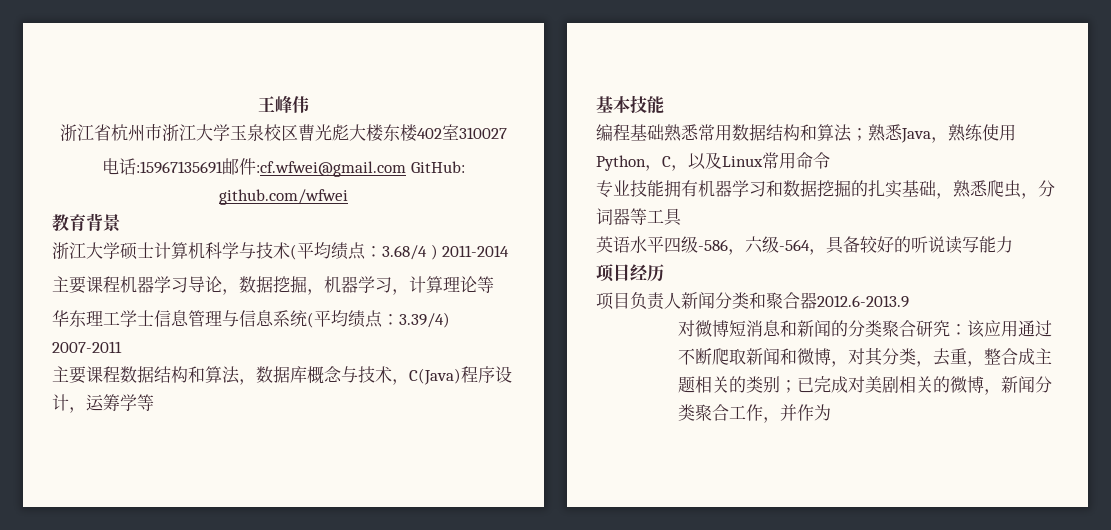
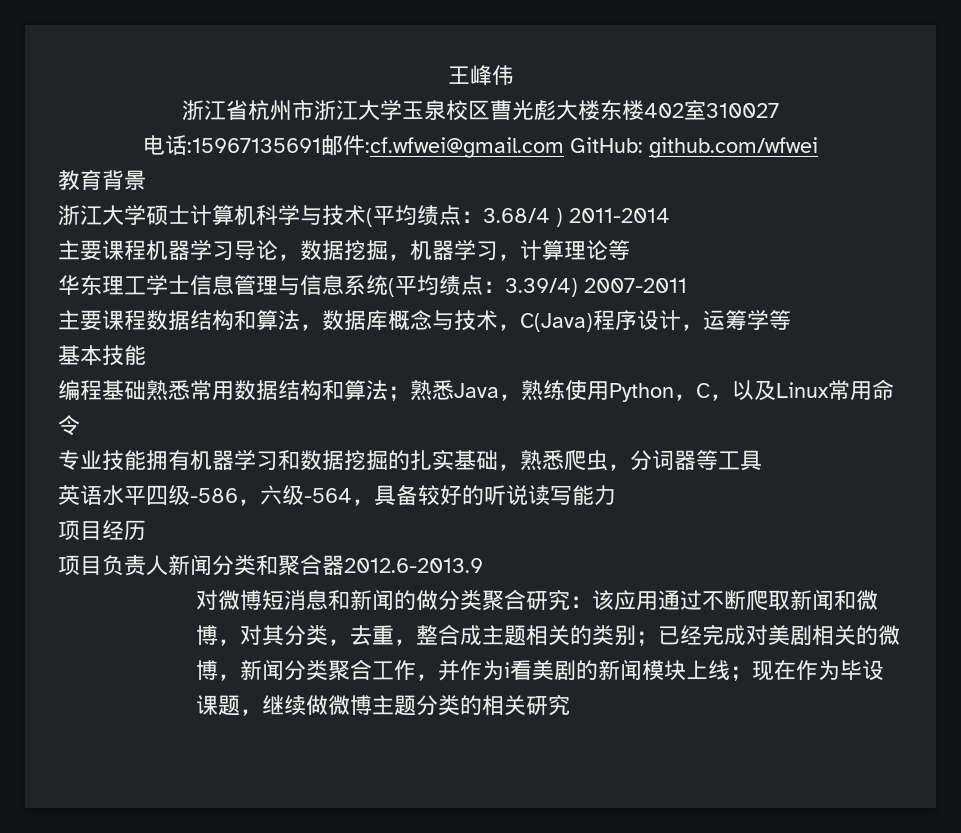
- 对微博短消息和新闻的分类聚合研究：该应用通过不断爬取新闻和微博，对其分类，去重，整合成主题相关的类别；已完成对美剧相关的微博，新闻分类聚合工作，并作为
+ 对微博短消息和新闻的做分类聚合研究：该应用通过不断爬取新闻和微博，对其分类，去重，整合成主题相关的类别；已经完成对美剧相关的微博，新闻分类聚合工作，并作为i看美剧的新闻模块上线；现在作为毕设课题，继续做微博主题分类的相关研究

